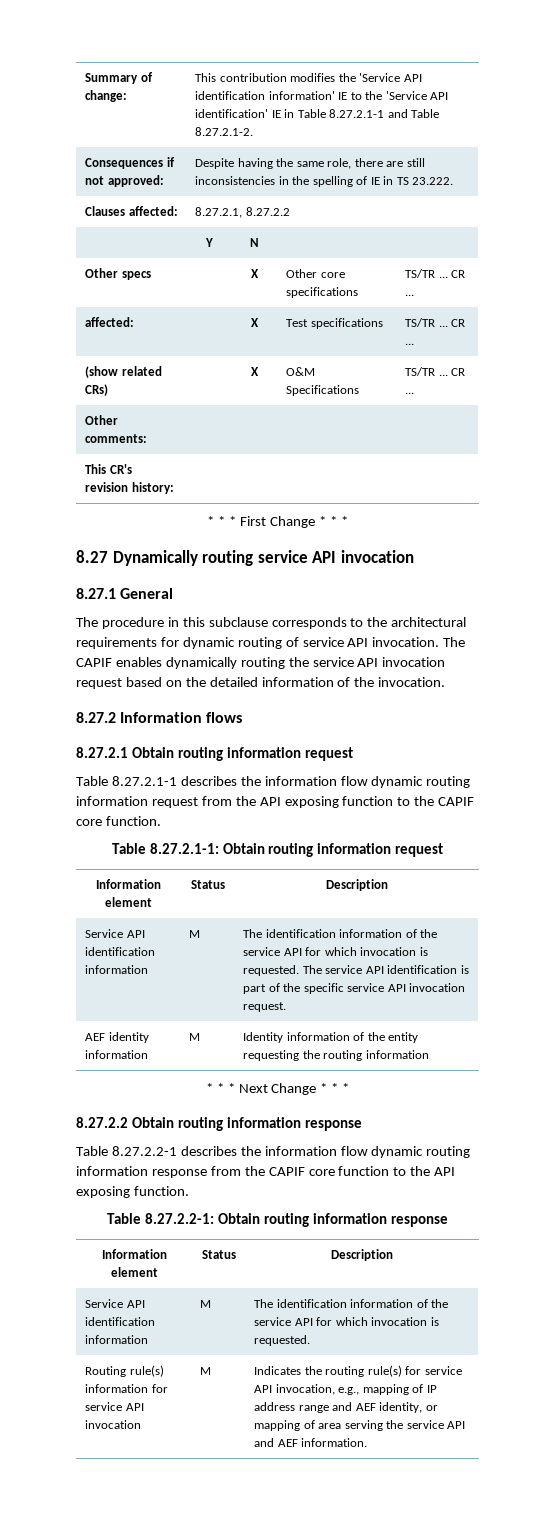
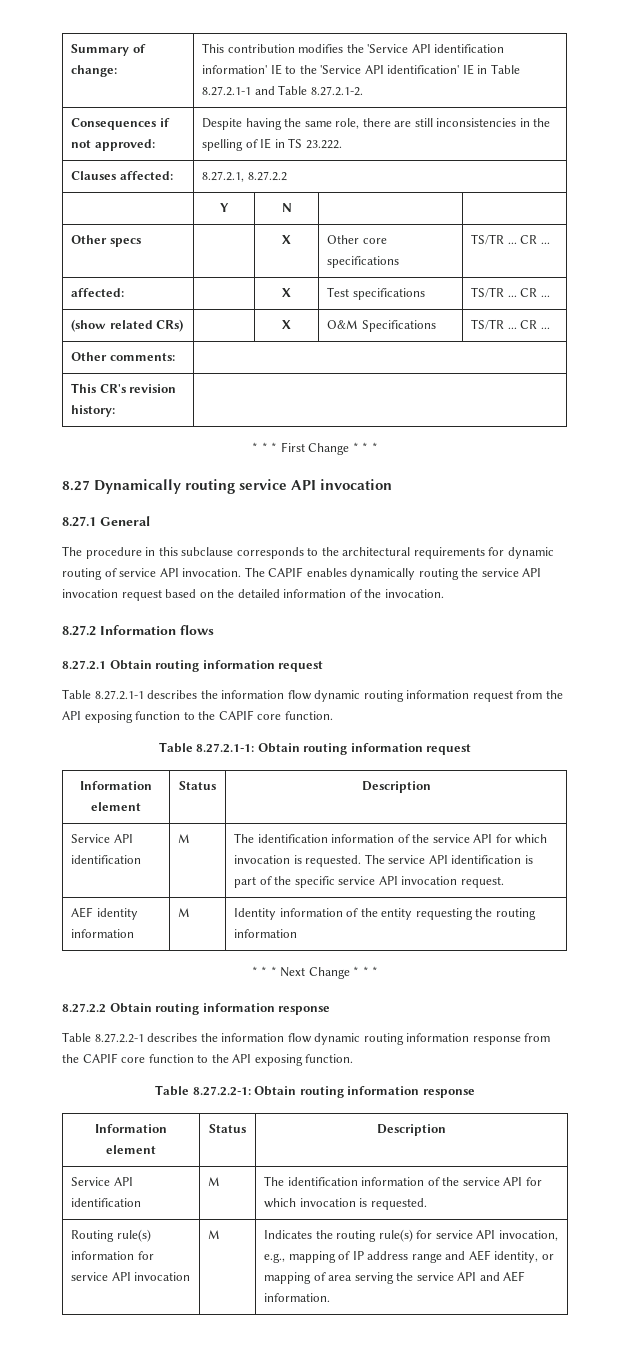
- Service API identification information | M | The identification information of the service API for which invocation is requested. The service API identification is part of the specific service API invocation request.
+ Service API identification | M | The identification information of the service API for which invocation is requested. The service API identification is part of the specific service API invocation request.
  Table 8.27.2.2-1: Obtain routing information response
  Information element | Status | Description
- Service API identification information | M | The identification information of the service API for which invocation is requested.
+ Service API identification | M | The identification information of the service API for which invocation is requested.

